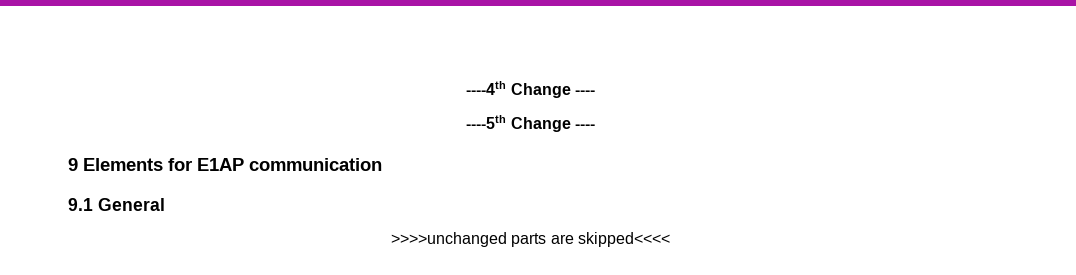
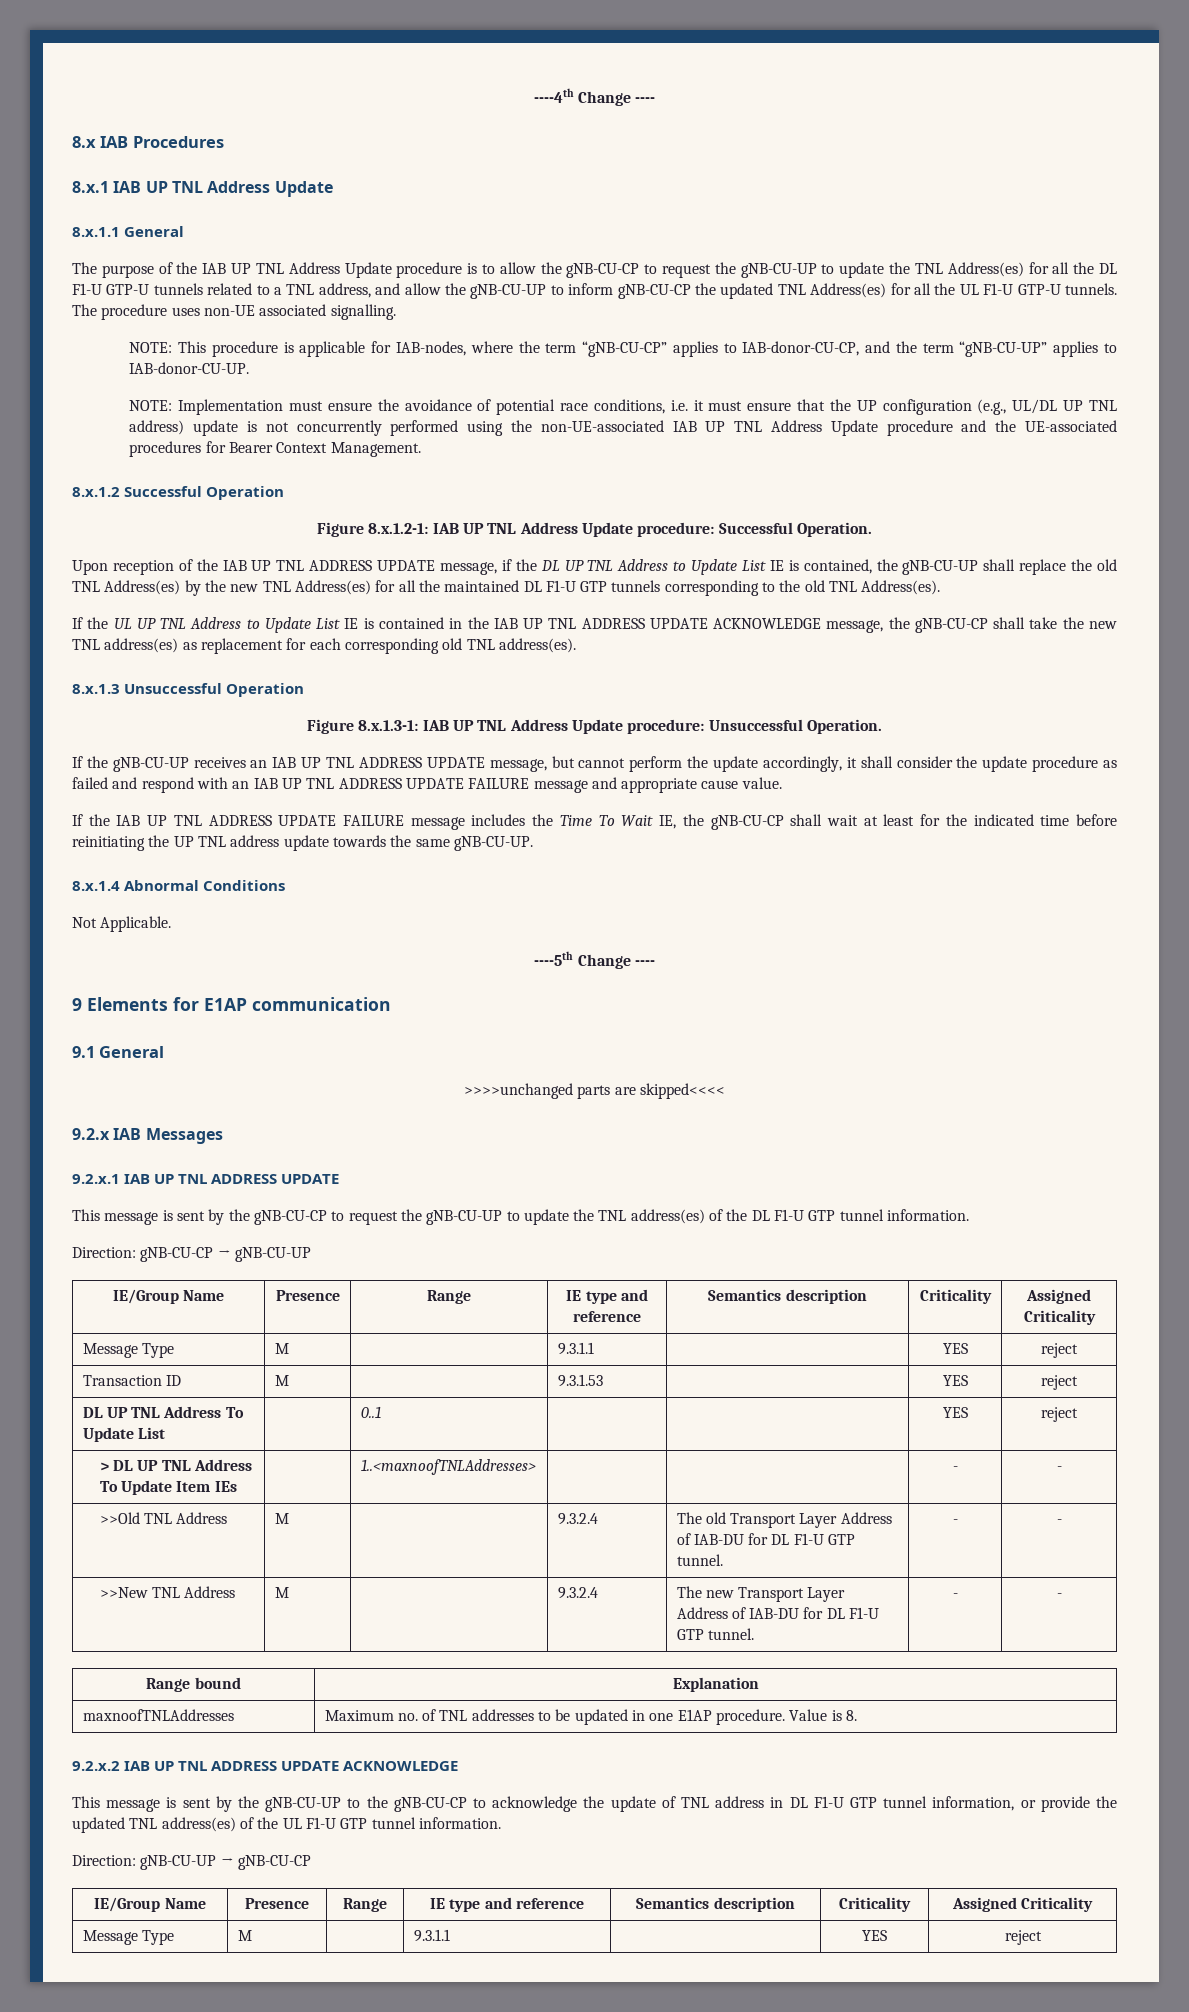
+ 8.x IAB Procedures
+ 8.x.1 IAB UP TNL Address Update
+ 8.x.1.1 General
+ The purpose of the IAB UP TNL Address Update procedure is to allow the gNB-CU-CP to request the gNB-CU-UP to update the TNL Address(es) for all the DL F1-U GTP-U tunnels related to a TNL address, and allow the gNB-CU-UP to inform gNB-CU-CP the updated TNL Address(es) for all the UL F1-U GTP-U tunnels. The procedure uses non-UE associated signalling.
+ NOTE: This procedure is applicable for IAB-nodes, where the term “gNB-CU-CP” applies to IAB-donor-CU-CP, and the term “gNB-CU-UP” applies to IAB-donor-CU-UP.
+ NOTE: Implementation must ensure the avoidance of potential race conditions, i.e. it must ensure that the UP configuration (e.g., UL/DL UP TNL address) update is not concurrently performed using the non-UE-associated IAB UP TNL Address Update procedure and the UE-associated procedures for Bearer Context Management.
+ 8.x.1.2 Successful Operation
+ Figure 8.x.1.2-1: IAB UP TNL Address Update procedure: Successful Operation.
+ Upon reception of the IAB UP TNL ADDRESS UPDATE message, if the DL UP TNL Address to Update List IE is contained, the gNB-CU-UP shall replace the old TNL Address(es) by the new TNL Address(es) for all the maintained DL F1-U GTP tunnels corresponding to the old TNL Address(es).
+ If the UL UP TNL Address to Update List IE is contained in the IAB UP TNL ADDRESS UPDATE ACKNOWLEDGE message, the gNB-CU-CP shall take the new TNL address(es) as replacement for each corresponding old TNL address(es).
+ 8.x.1.3 Unsuccessful Operation
+ Figure 8.x.1.3-1: IAB UP TNL Address Update procedure: Unsuccessful Operation.
+ If the gNB-CU-UP receives an IAB UP TNL ADDRESS UPDATE message, but cannot perform the update accordingly, it shall consider the update procedure as failed and respond with an IAB UP TNL ADDRESS UPDATE FAILURE message and appropriate cause value.
+ If the IAB UP TNL ADDRESS UPDATE FAILURE message includes the Time To Wait IE, the gNB-CU-CP shall wait at least for the indicated time before reinitiating the UP TNL address update towards the same gNB-CU-UP.
+ 8.x.1.4 Abnormal Conditions
+ Not Applicable.
+ 9.2.x IAB Messages
+ 9.2.x.1 IAB UP TNL ADDRESS UPDATE
+ This message is sent by the gNB-CU-CP to request the gNB-CU-UP to update the TNL address(es) of the DL F1-U GTP tunnel information.
+ Direction: gNB-CU-CP → gNB-CU-UP
+ IE/Group Name | Presence | Range | IE type and reference | Semantics description | Criticality | Assigned Criticality
+ Message Type | M | | 9.3.1.1 | | YES | reject
+ Transaction ID | M | | 9.3.1.53 | | YES | reject
+ DL UP TNL Address To Update List | | 0..1 | | | YES | reject
+ > DL UP TNL Address To Update Item IEs | | 1..<maxnoofTNLAddresses> | | | - | -
+ >>Old TNL Address | M | | 9.3.2.4 | The old Transport Layer Address of IAB-DU for DL F1-U GTP tunnel. | - | -
+ >>New TNL Address | M | | 9.3.2.4 | The new Transport Layer Address of IAB-DU for DL F1-U GTP tunnel. | - | -
+ Range bound | Explanation
+ maxnoofTNLAddresses | Maximum no. of TNL addresses to be updated in one E1AP procedure. Value is 8.
+ 9.2.x.2 IAB UP TNL ADDRESS UPDATE ACKNOWLEDGE
+ This message is sent by the gNB-CU-UP to the gNB-CU-CP to acknowledge the update of TNL address in DL F1-U GTP tunnel information, or provide the updated TNL address(es) of the UL F1-U GTP tunnel information.
+ Direction: gNB-CU-UP → gNB-CU-CP
+ IE/Group Name | Presence | Range | IE type and reference | Semantics description | Criticality | Assigned Criticality
+ Message Type | M | | 9.3.1.1 | | YES | reject

